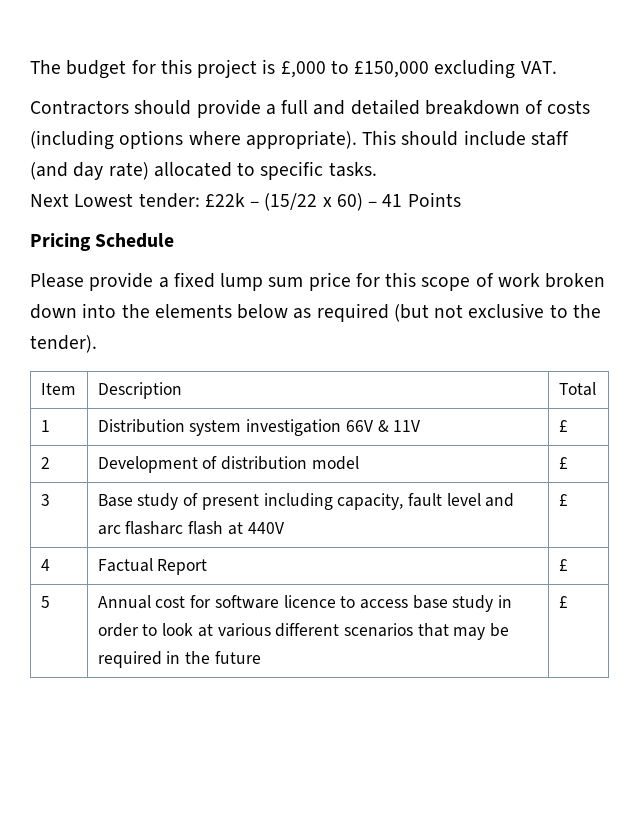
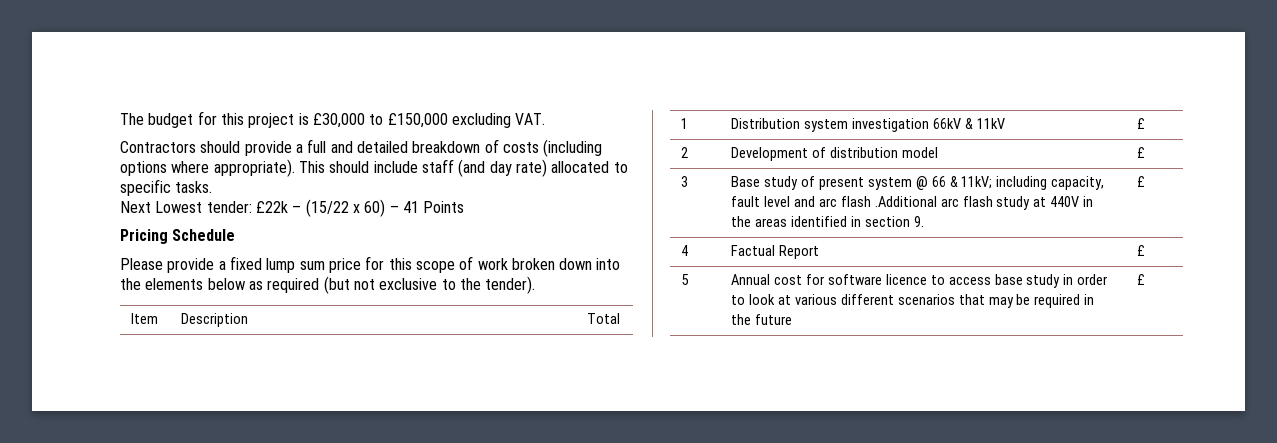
- The budget for this project is £,000 to £150,000 excluding VAT.
+ The budget for this project is £30,000 to £150,000 excluding VAT.
- 1 | Distribution system investigation 66V & 11V | £
+ 1 | Distribution system investigation 66kV & 11kV | £
- 3 | Base study of present including capacity, fault level and arc flasharc flash at 440V | £
+ 3 | Base study of present system @ 66 & 11kV; including capacity, fault level and arc flash .Additional arc flash study at 440V in the areas identified in section 9. | £

